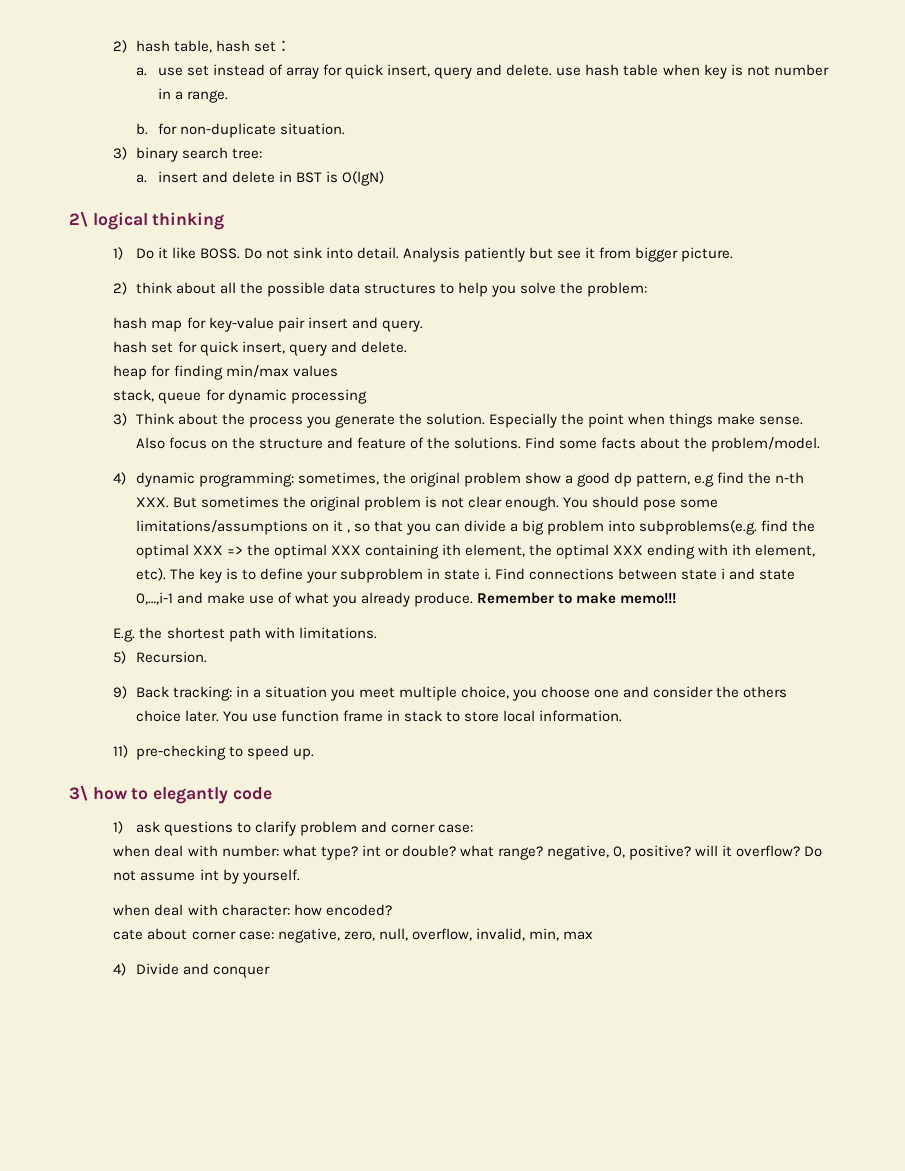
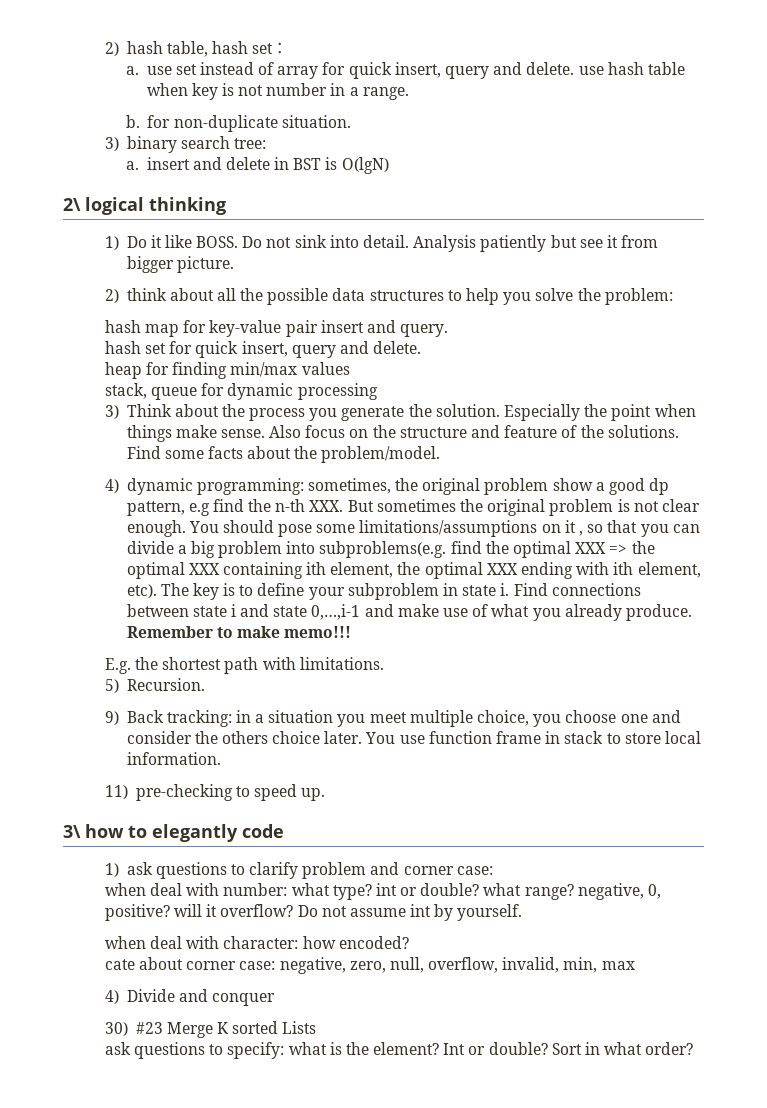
+ 30) #23 Merge K sorted Lists
+ ask questions to specify: what is the element? Int or double? Sort in what order?

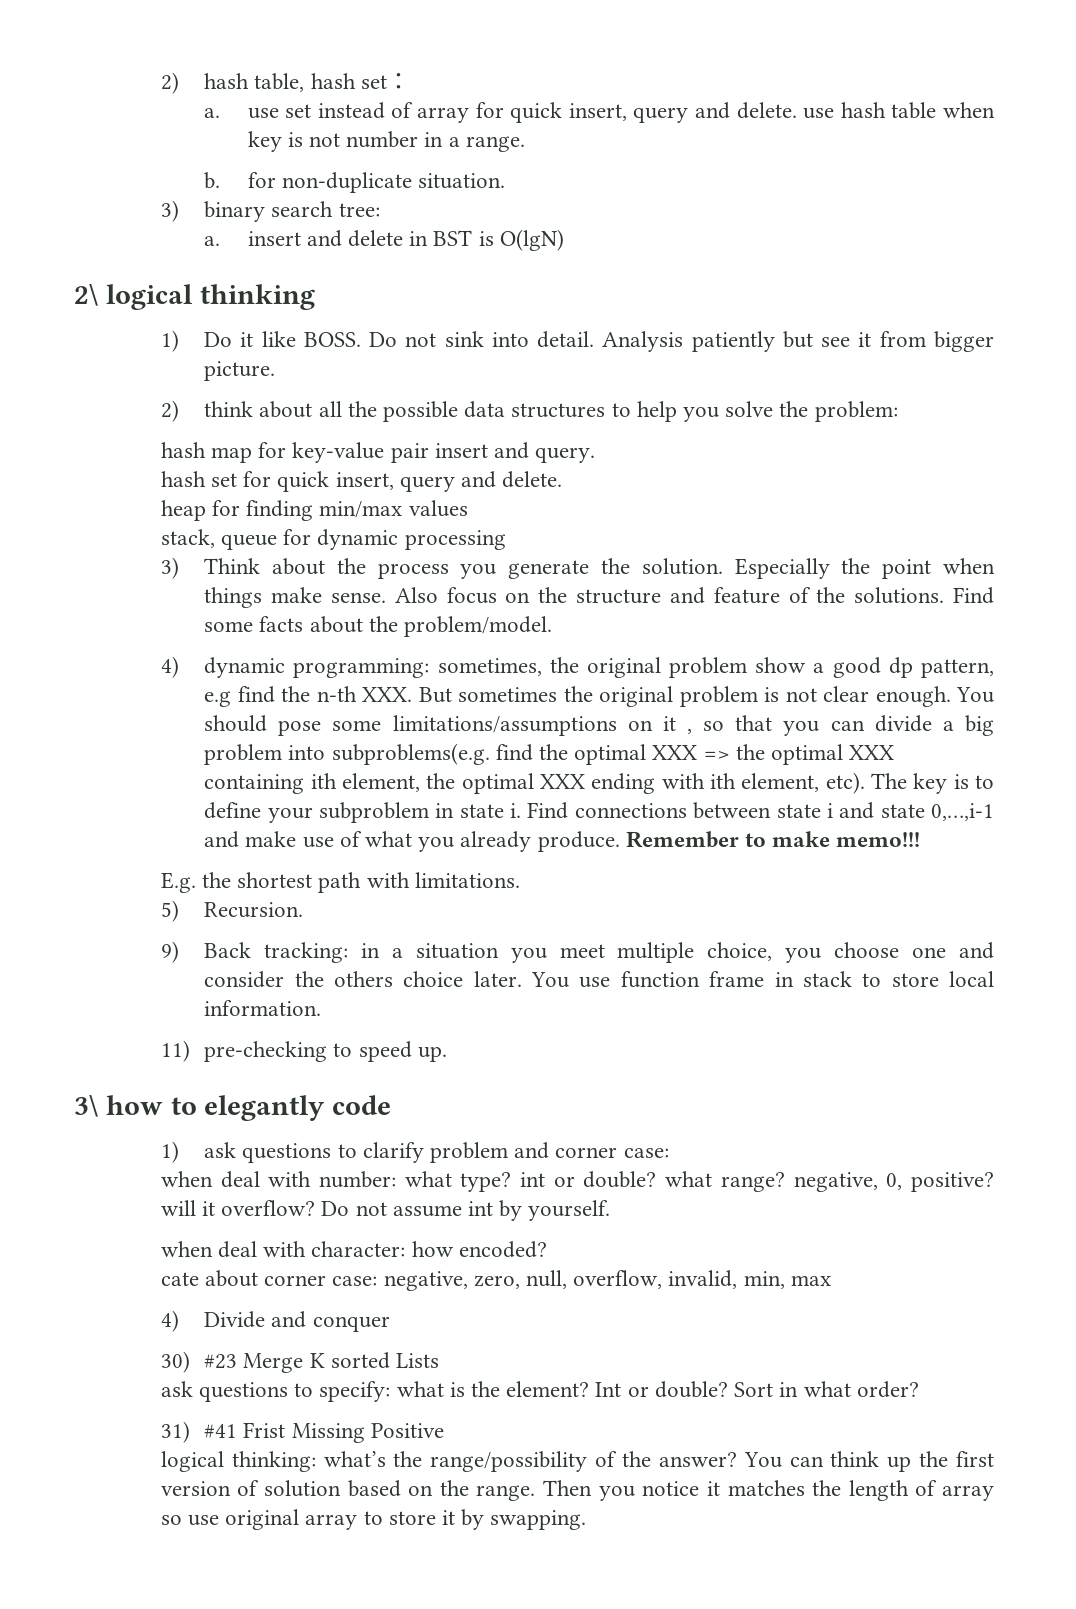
+ 31) #41 Frist Missing Positive
+ logical thinking: what’s the range/possibility of the answer? You can think up the first version of solution based on the range. Then you notice it matches the length of array so use original array to store it by swapping.

